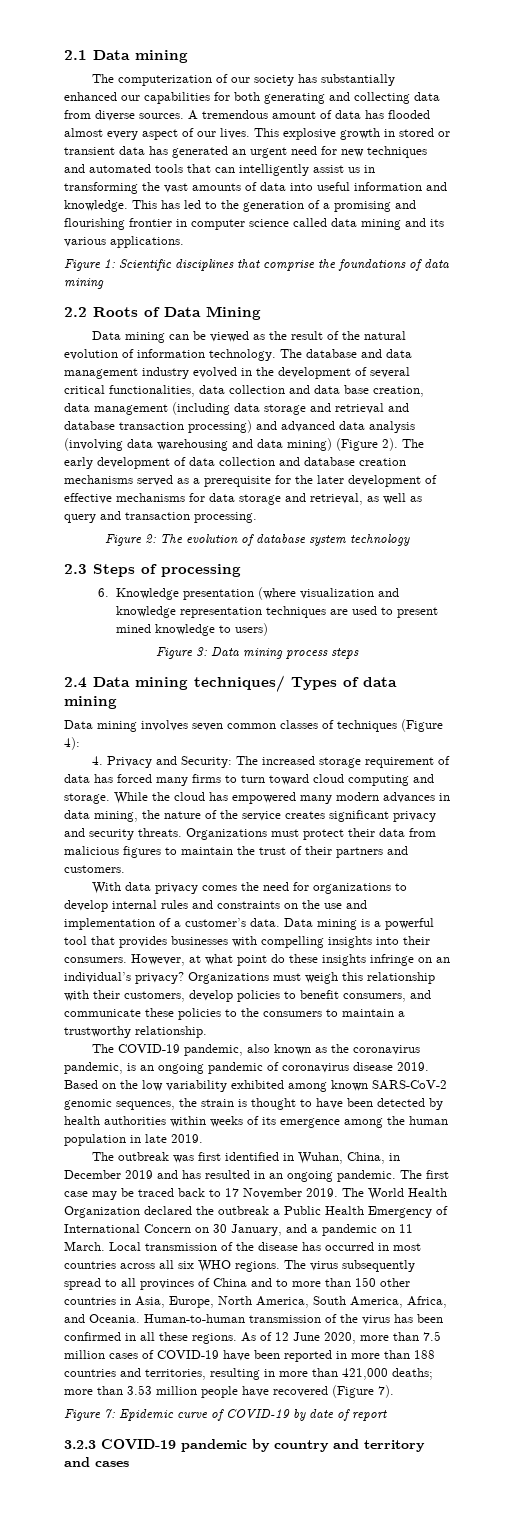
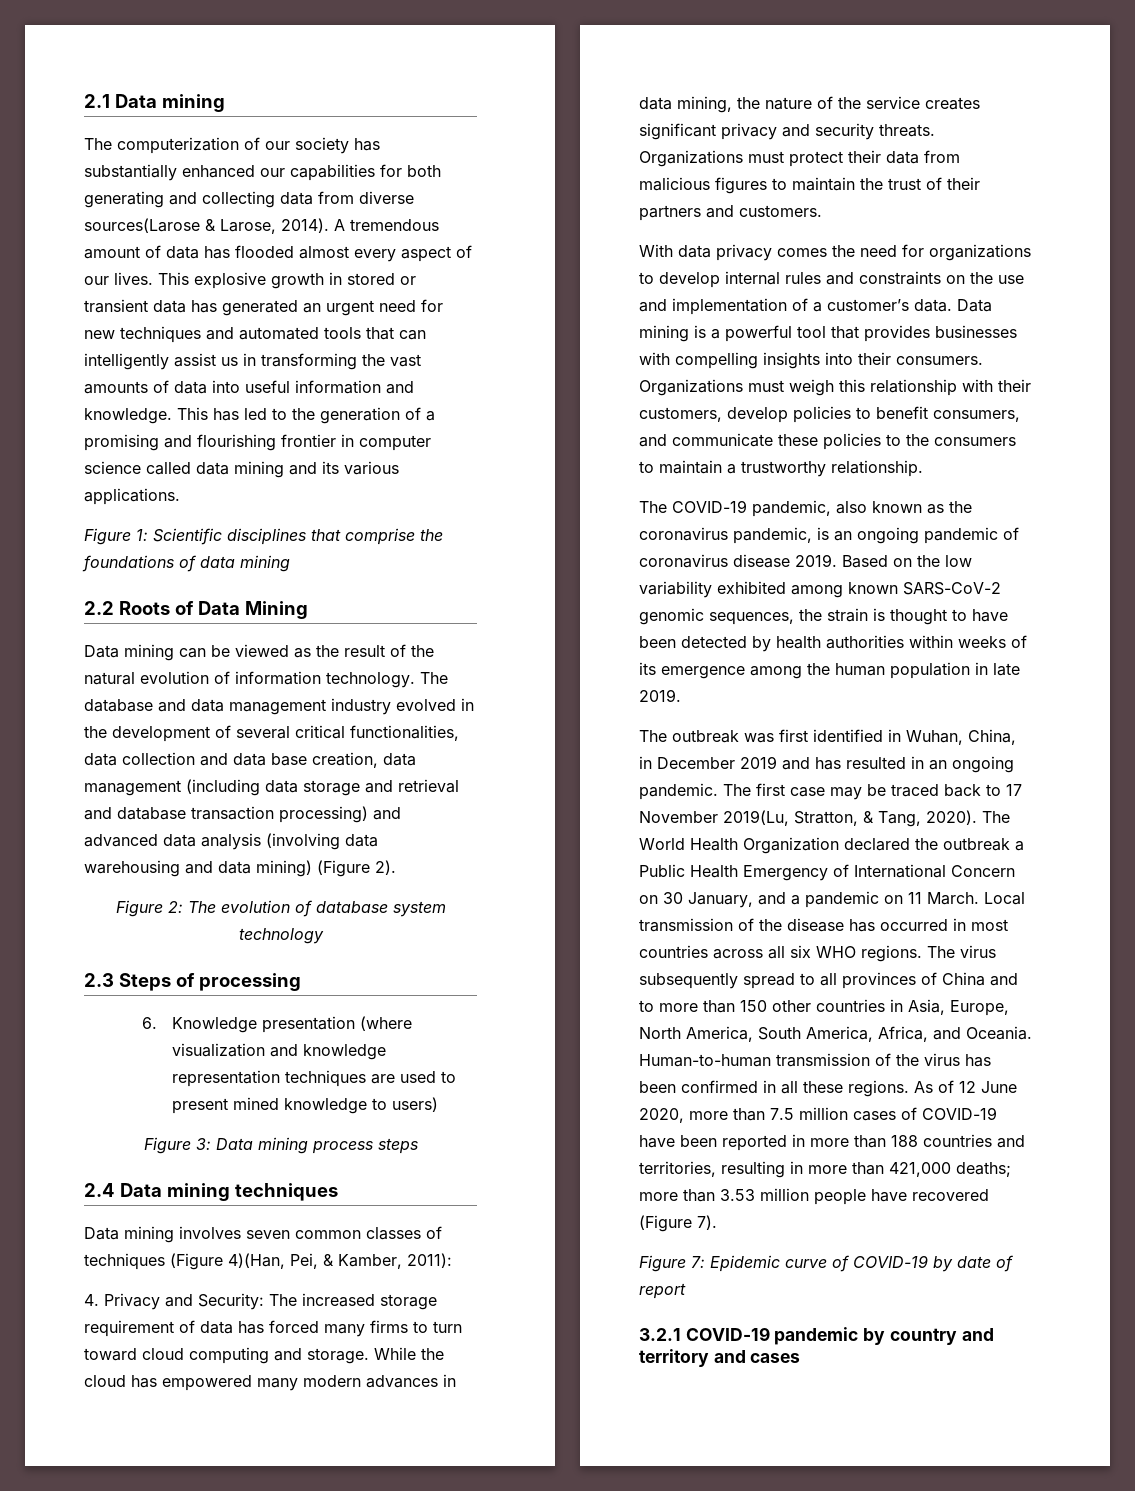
- The computerization of our society has substantially enhanced our capabilities for both generating and collecting data from diverse sources.
+ The computerization of our society has substantially enhanced our capabilities for both generating and collecting data from diverse sources(Larose & Larose, 2014).
- The early development of data collection and database creation mechanisms served as a prerequisite for the later development of effective mechanisms for data storage and retrieval, as well as query and transaction processing.
- 2.4 Data mining techniques/ Types of data mining
+ 2.4 Data mining techniques
- Data mining involves seven common classes of techniques (Figure 4):
+ Data mining involves seven common classes of techniques (Figure 4)(Han, Pei, & Kamber, 2011):
- However, at what point do these insights infringe on an individual’s privacy?
- The first case may be traced back to 17 November 2019.
+ The first case may be traced back to 17 November 2019(Lu, Stratton, & Tang, 2020).
- 3.2.3 COVID-19 pandemic by country and territory and cases
+ 3.2.1 COVID-19 pandemic by country and territory and cases

